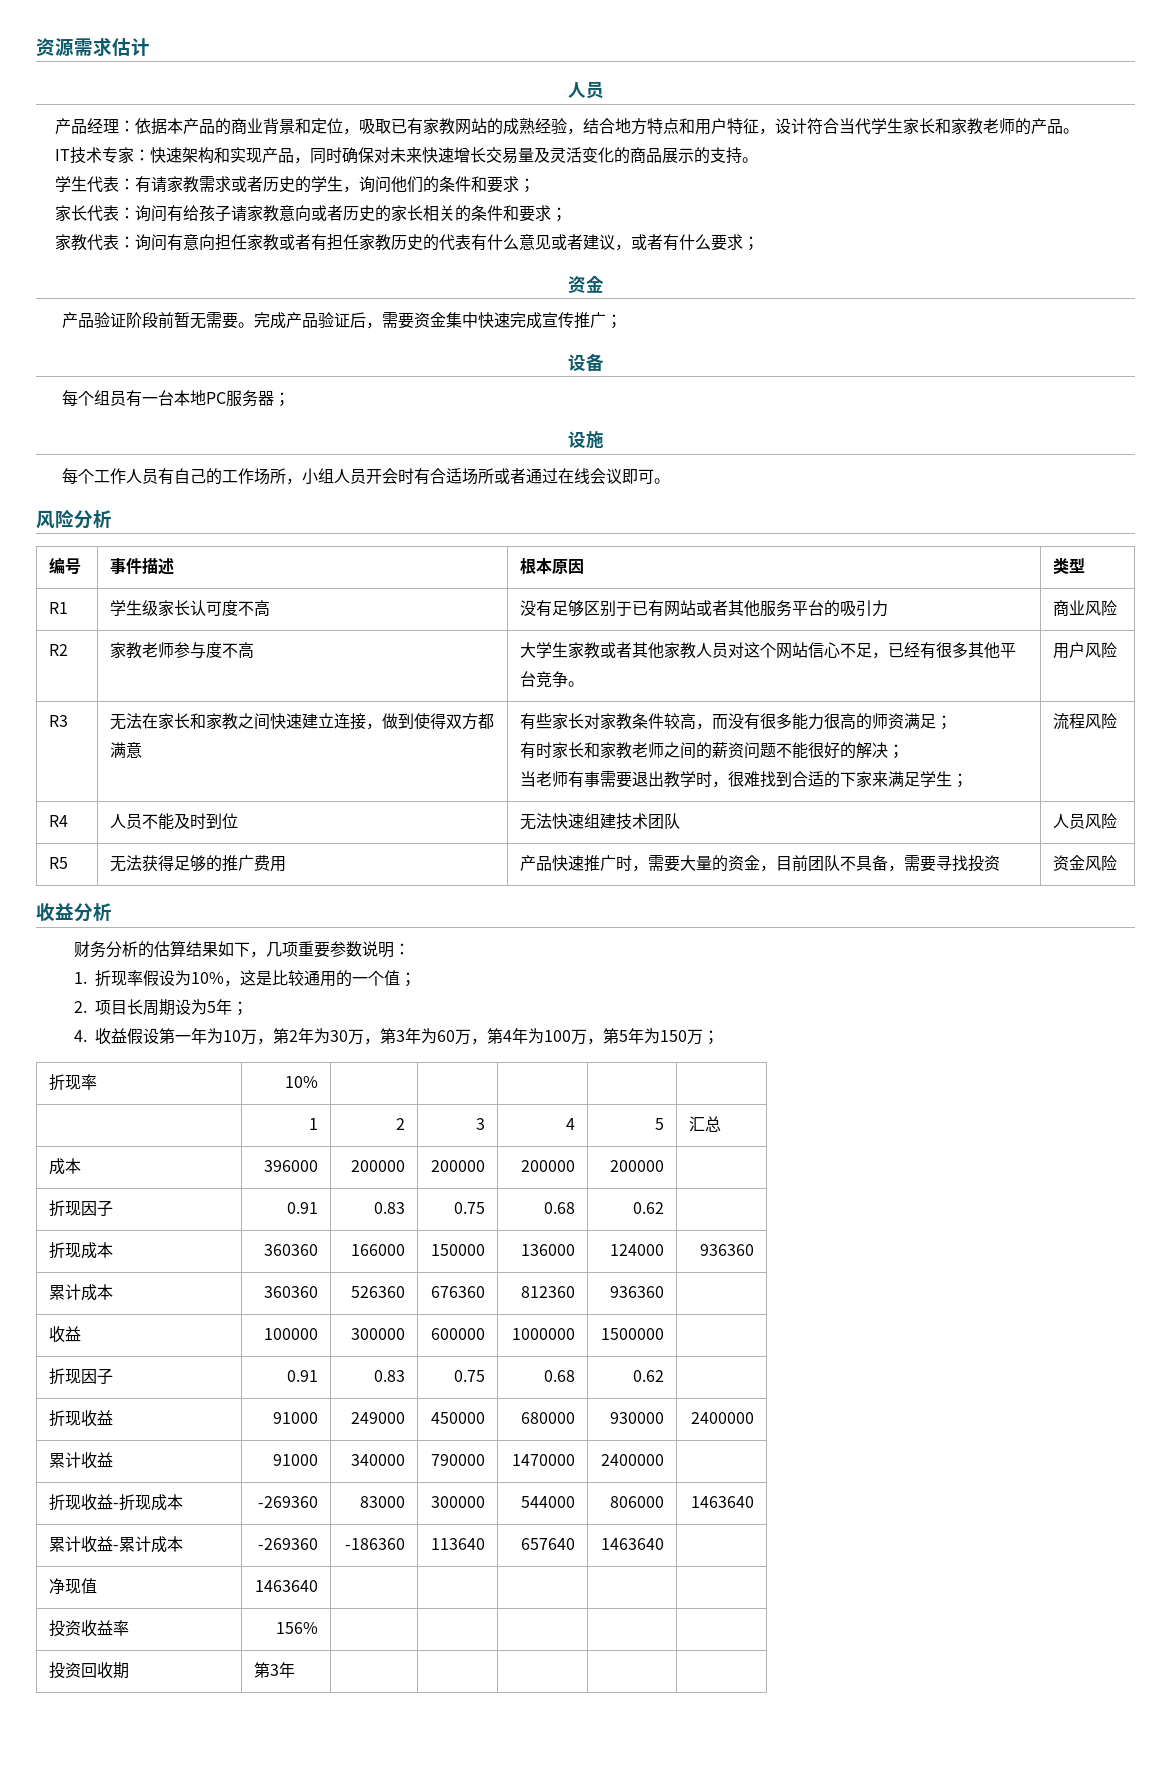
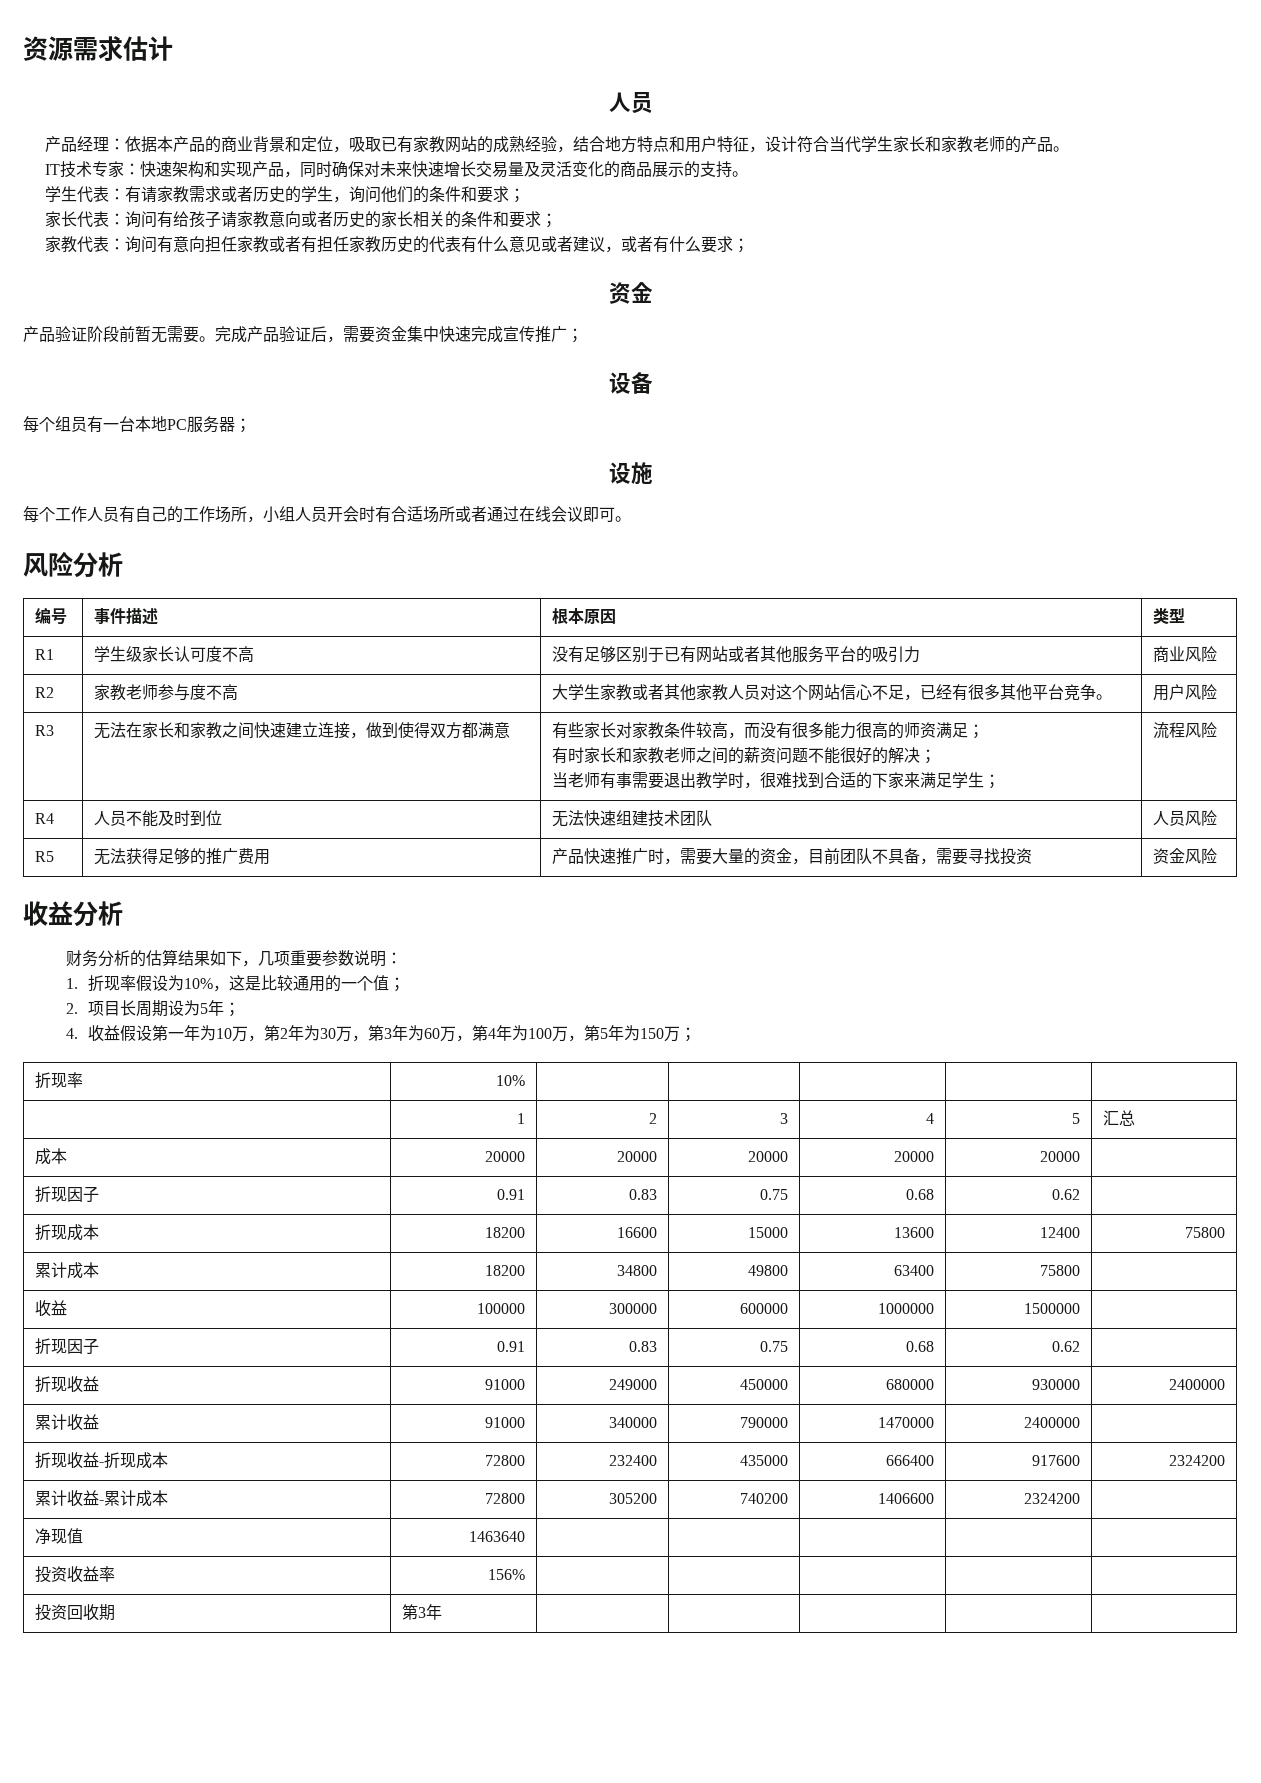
- 成本 | 396000 | 200000 | 200000 | 200000 | 200000 |
+ 成本 | 20000 | 20000 | 20000 | 20000 | 20000 |
- 折现成本 | 360360 | 166000 | 150000 | 136000 | 124000 | 936360
- 累计成本 | 360360 | 526360 | 676360 | 812360 | 936360 |
+ 折现成本 | 18200 | 16600 | 15000 | 13600 | 12400 | 75800
+ 累计成本 | 18200 | 34800 | 49800 | 63400 | 75800 |
- 折现收益-折现成本 | -269360 | 83000 | 300000 | 544000 | 806000 | 1463640
+ 折现收益-折现成本 | 72800 | 232400 | 435000 | 666400 | 917600 | 2324200
- 累计收益-累计成本 | -269360 | -186360 | 113640 | 657640 | 1463640 |
+ 累计收益-累计成本 | 72800 | 305200 | 740200 | 1406600 | 2324200 |

